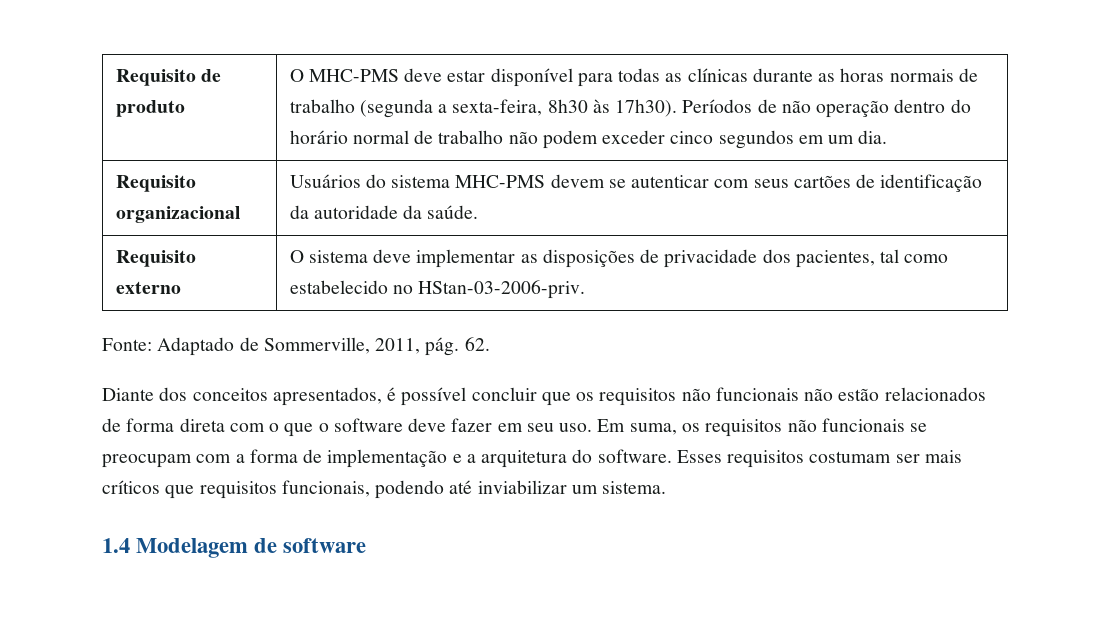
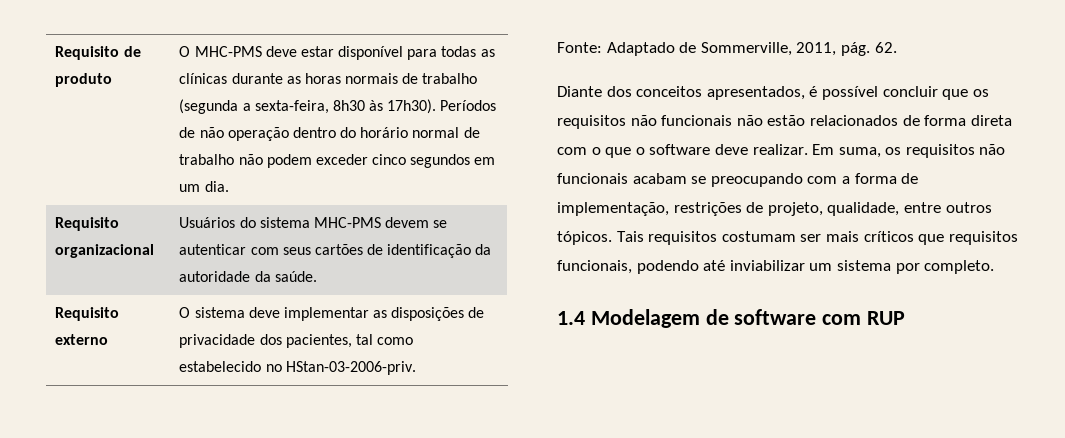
- Diante dos conceitos apresentados, é possível concluir que os requisitos não funcionais não estão relacionados de forma direta com o que o software deve fazer em seu uso.
+ Diante dos conceitos apresentados, é possível concluir que os requisitos não funcionais não estão relacionados de forma direta com o que o software deve realizar.
- Em suma, os requisitos não funcionais se preocupam com a forma de implementação e a arquitetura do software. Esses requisitos costumam ser mais críticos que requisitos funcionais, podendo até inviabilizar um sistema.
+ Em suma, os requisitos não funcionais acabam se preocupando com a forma de implementação, restrições de projeto, qualidade, entre outros tópicos. Tais requisitos costumam ser mais críticos que requisitos funcionais, podendo até inviabilizar um sistema por completo.
- 1.4 Modelagem de software
+ 1.4 Modelagem de software com RUP

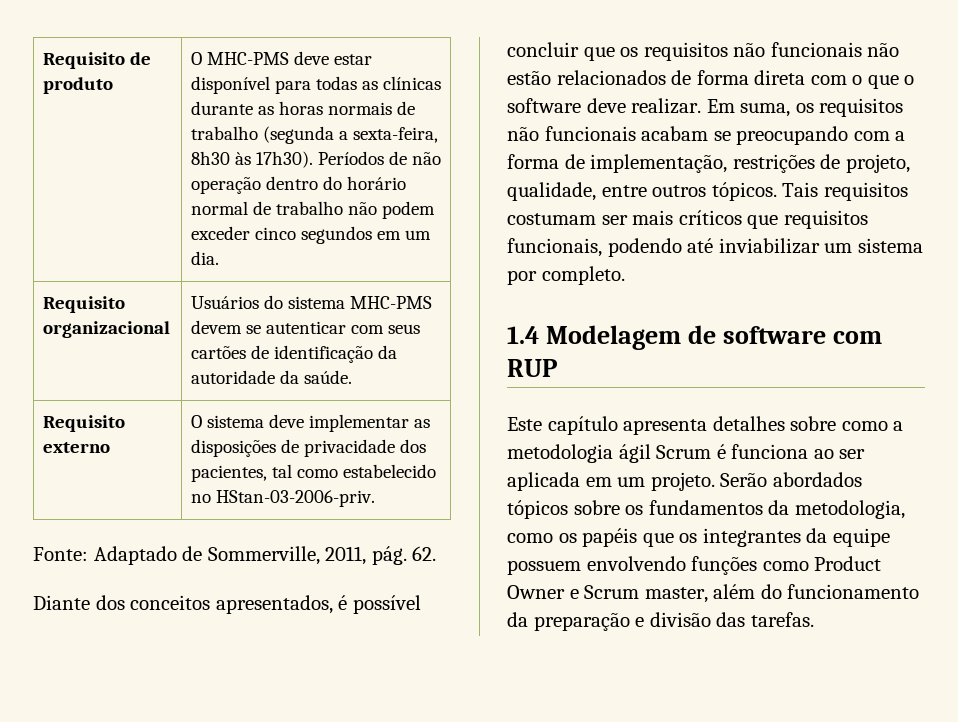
+ Este capítulo apresenta detalhes sobre como a metodologia ágil Scrum é funciona ao ser aplicada em um projeto. Serão abordados tópicos sobre os fundamentos da metodologia, como os papéis que os integrantes da equipe possuem envolvendo funções como Product Owner e Scrum master, além do funcionamento da preparação e divisão das tarefas.

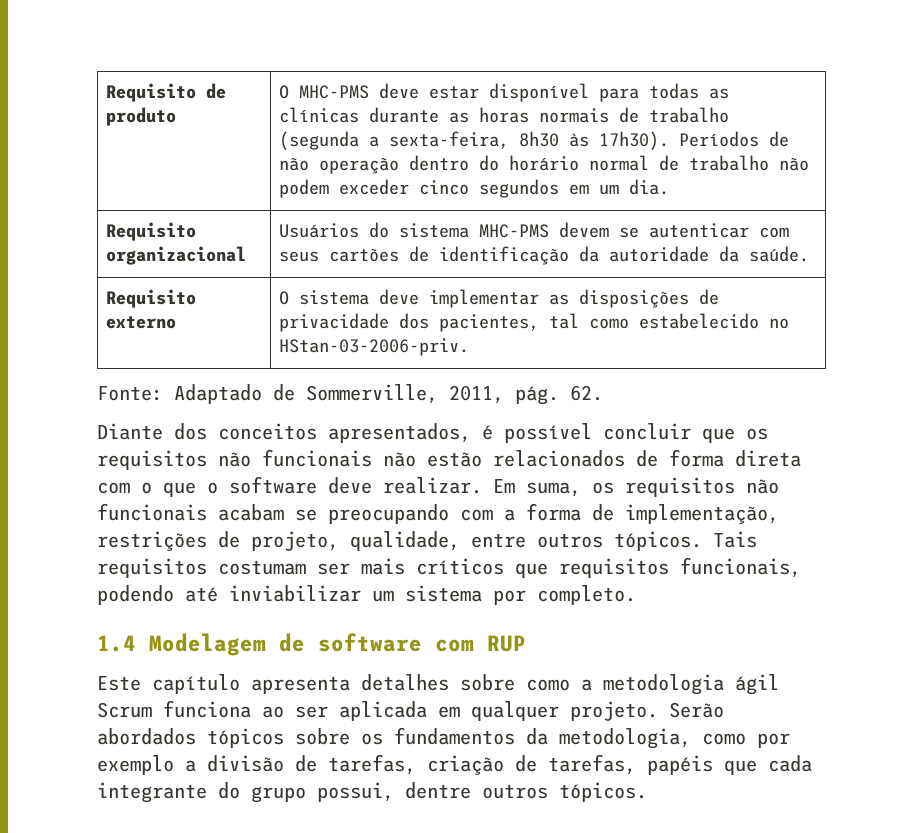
- Este capítulo apresenta detalhes sobre como a metodologia ágil Scrum é funciona ao ser aplicada em um projeto.
+ Este capítulo apresenta detalhes sobre como a metodologia ágil Scrum funciona ao ser aplicada em qualquer projeto.
- Serão abordados tópicos sobre os fundamentos da metodologia, como os papéis que os integrantes da equipe possuem envolvendo funções como Product Owner e Scrum master, além do funcionamento da preparação e divisão das tarefas.
+ Serão abordados tópicos sobre os fundamentos da metodologia, como por exemplo a divisão de tarefas, criação de tarefas, papéis que cada integrante do grupo possui, dentre outros tópicos.

